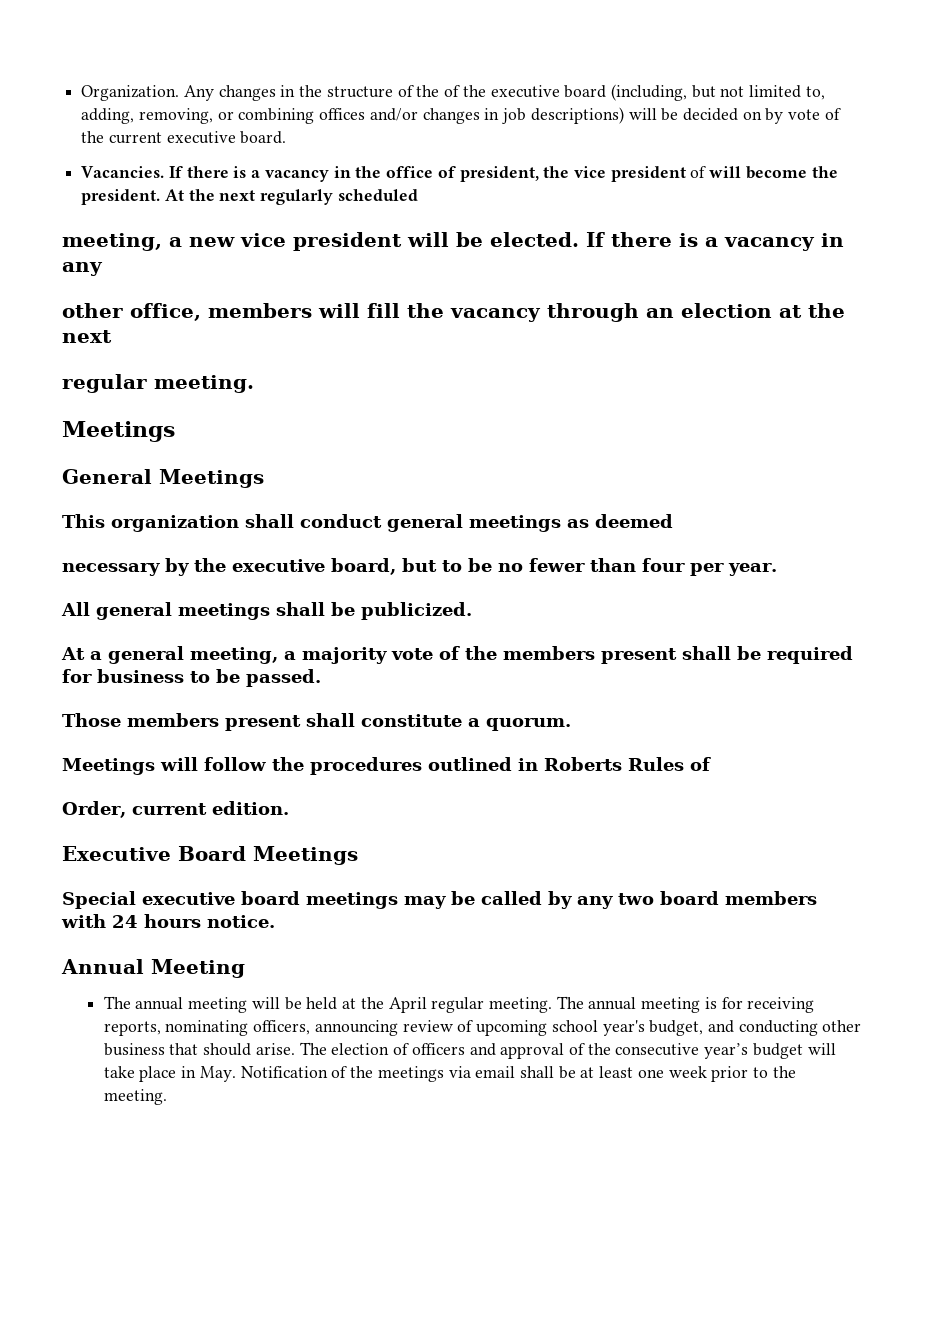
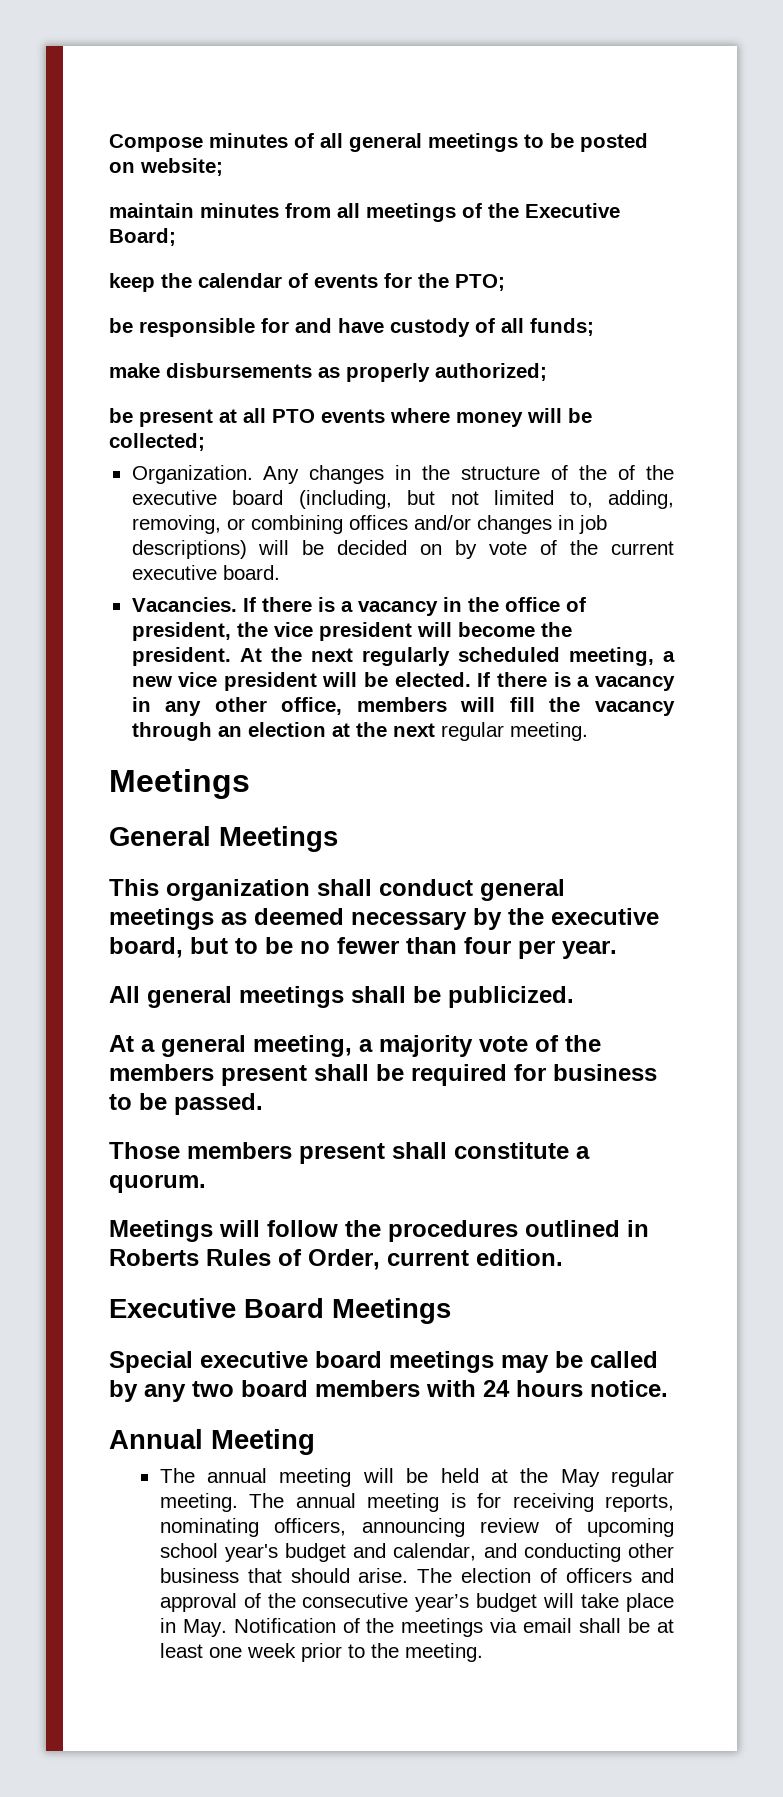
+ Compose minutes of all general meetings to be posted on website;
+ maintain minutes from all meetings of the Executive Board;
+ keep the calendar of events for the PTO;
+ be responsible for and have custody of all funds;
+ make disbursements as properly authorized;
+ be present at all PTO events where money will be collected;
- If there is a vacancy in the office of president, the vice president of will become the president.
+ If there is a vacancy in the office of president, the vice president will become the president.
- At the next regularly scheduled
- meeting, a new vice president will be elected.
+ At the next regularly scheduled meeting, a new vice president will be elected.
- If there is a vacancy in any
- other office, members will fill the vacancy through an election at the next
- regular meeting.
+ If there is a vacancy in any other office, members will fill the vacancy through an election at the next regular meeting.
- This organization shall conduct general meetings as deemed
- necessary by the executive board, but to be no fewer than four per year.
+ This organization shall conduct general meetings as deemed necessary by the executive board, but to be no fewer than four per year.
- Meetings will follow the procedures outlined in Roberts Rules of
- Order, current edition.
+ Meetings will follow the procedures outlined in Roberts Rules of Order, current edition.
- The annual meeting will be held at the April regular meeting.
+ The annual meeting will be held at the May regular meeting.
- The annual meeting is for receiving reports, nominating officers, announcing review of upcoming school year's budget, and conducting other business that should arise.
+ The annual meeting is for receiving reports, nominating officers, announcing review of upcoming school year's budget and calendar, and conducting other business that should arise.

